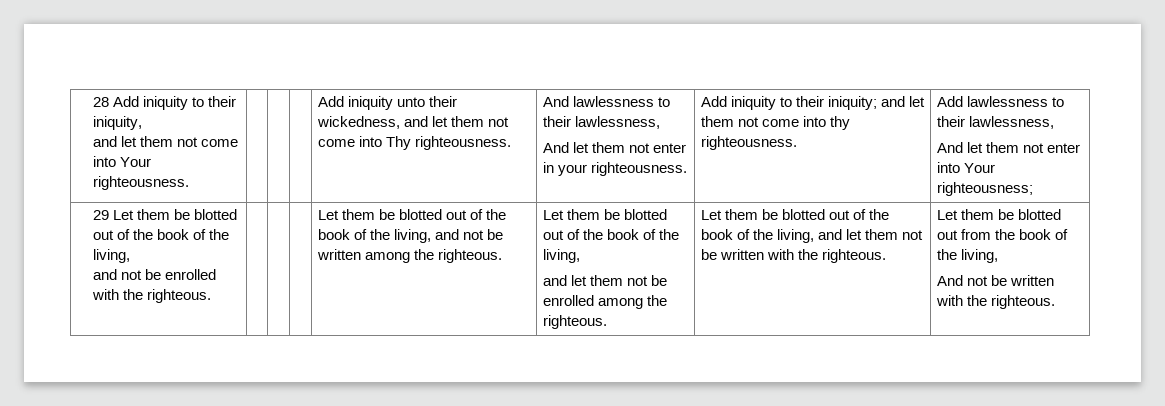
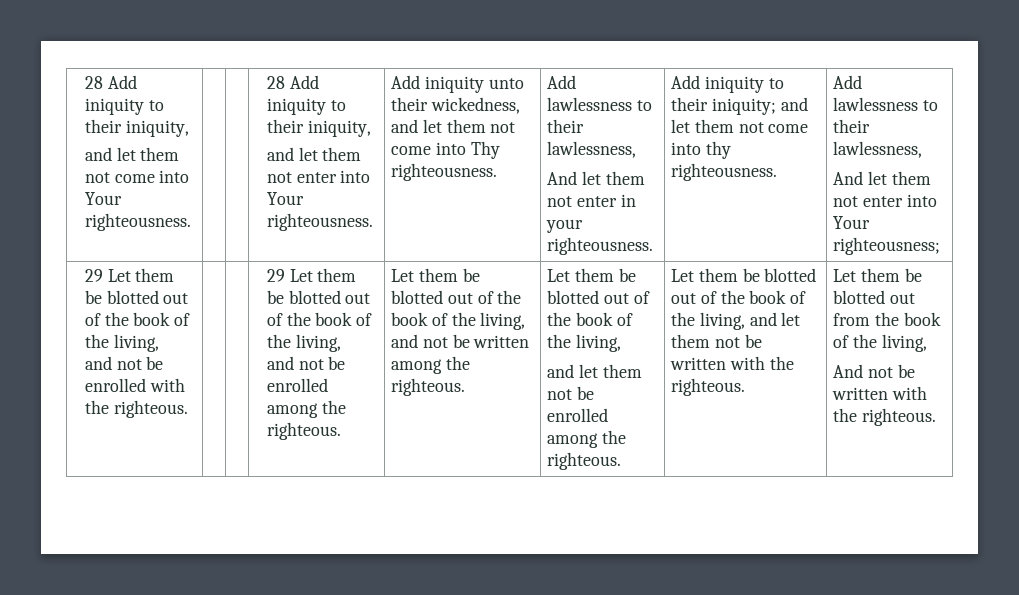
- and let them not come into Your righteousness.
+ and let them not come into Your righteousness. | | | 28 Add iniquity to their iniquity,
+ and let them not enter into Your righteousness.
- Add iniquity unto their wickedness, and let them not come into Thy righteousness. | And lawlessness to their lawlessness,
+ Add iniquity unto their wickedness, and let them not come into Thy righteousness. | Add lawlessness to their lawlessness,
- and not be enrolled with the righteous.
+ and not be enrolled with the righteous. | | | 29 Let them be blotted out of the book of the living,
+ and not be enrolled among the righteous.

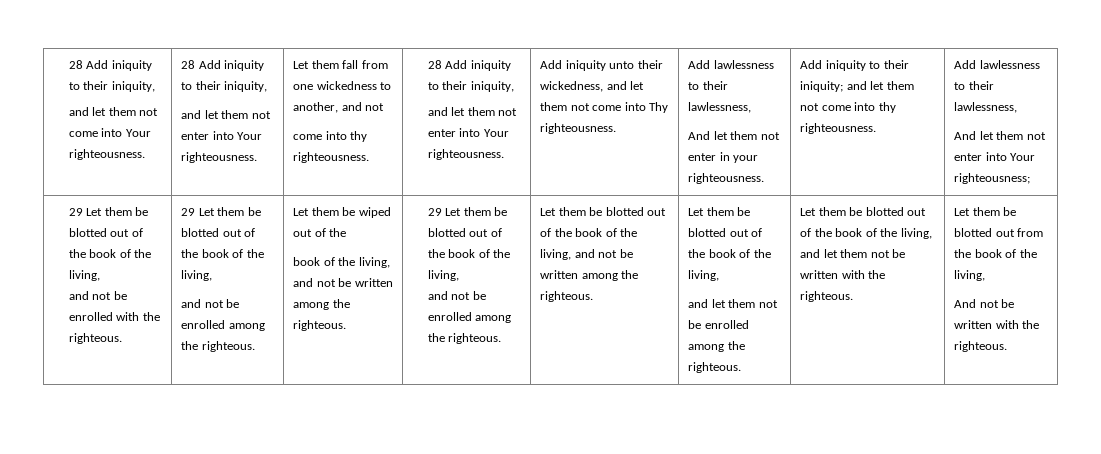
- and let them not come into Your righteousness.
+ and let them not come into Your righteousness. | 28 Add iniquity to their iniquity,
+ and let them not enter into Your righteousness. | Let them fall from one wickedness to another, and not
+ come into thy righteousness.
- and not be enrolled with the righteous.
+ and not be enrolled with the righteous. | 29 Let them be blotted out of the book of the living,
+ and not be enrolled among the righteous. | Let them be wiped out of the
+ book of the living, and not be written among the righteous.

